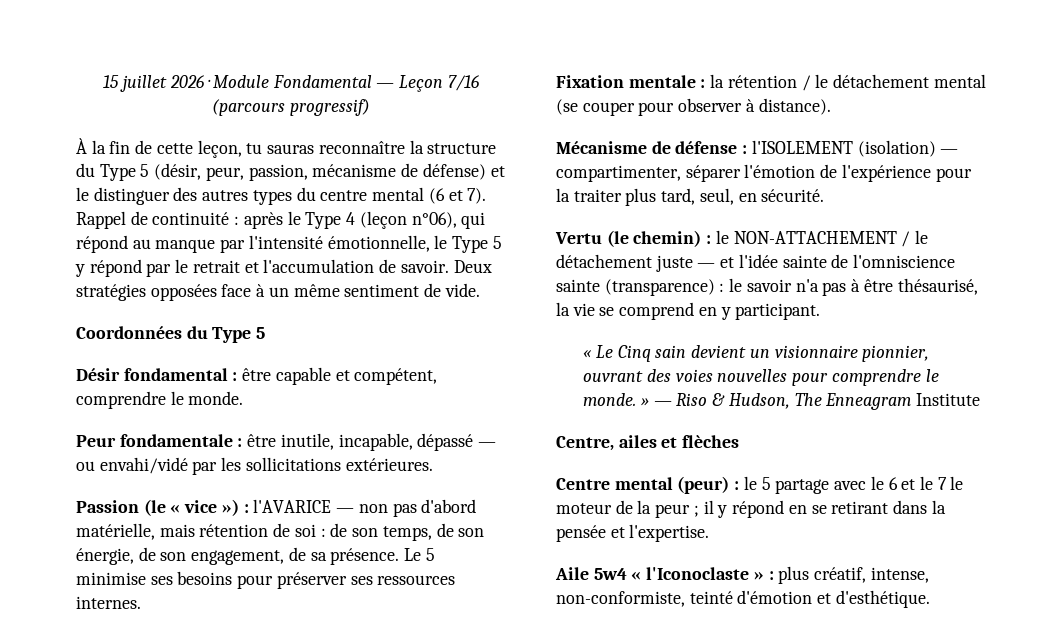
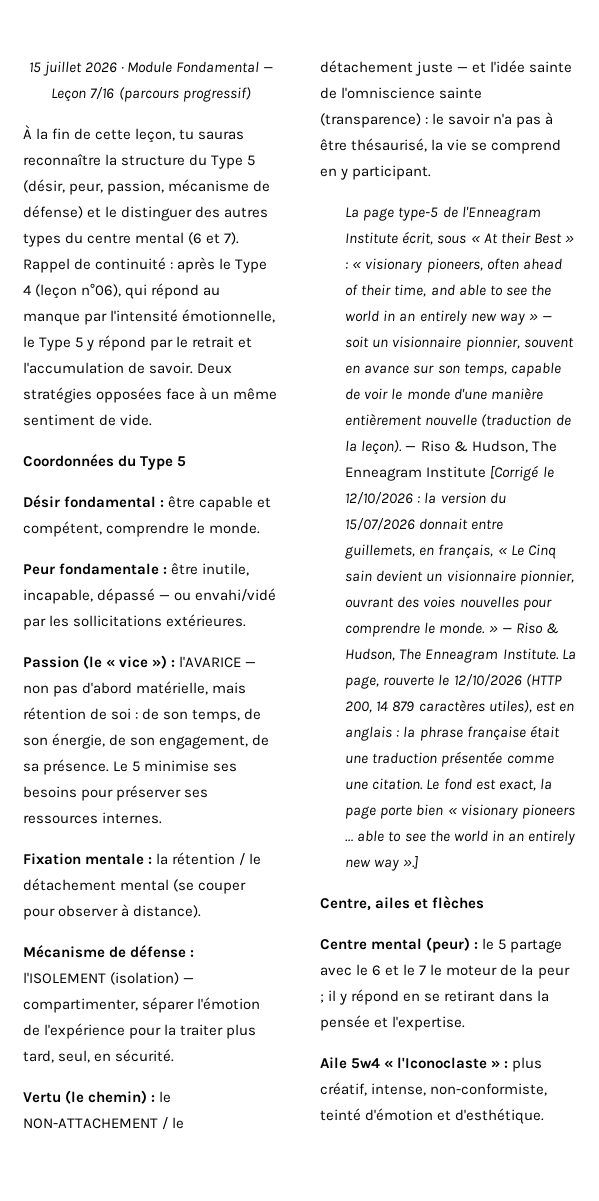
- « Le Cinq sain devient un visionnaire pionnier, ouvrant des voies nouvelles pour comprendre le monde. » — Riso & Hudson, The Enneagram Institute
+ La page type-5 de l'Enneagram Institute écrit, sous « At their Best » : « visionary pioneers, often ahead of their time, and able to see the world in an entirely new way » — soit un visionnaire pionnier, souvent en avance sur son temps, capable de voir le monde d'une manière entièrement nouvelle (traduction de la leçon). — Riso & Hudson, The Enneagram Institute [Corrigé le 12/10/2026 : la version du 15/07/2026 donnait entre guillemets, en français, « Le Cinq sain devient un visionnaire pionnier, ouvrant des voies nouvelles pour comprendre le monde. » — Riso & Hudson, The Enneagram Institute. La page, rouverte le 12/10/2026 (HTTP 200, 14 879 caractères utiles), est en anglais : la phrase française était une traduction présentée comme une citation. Le fond est exact, la page porte bien « visionary pioneers … able to see the world in an entirely new way ».]

